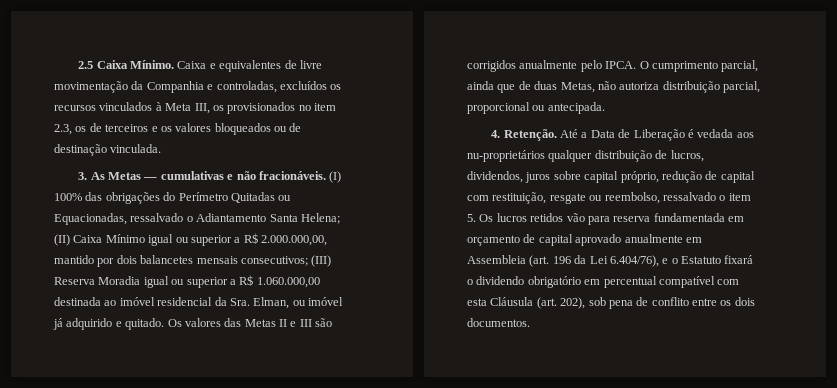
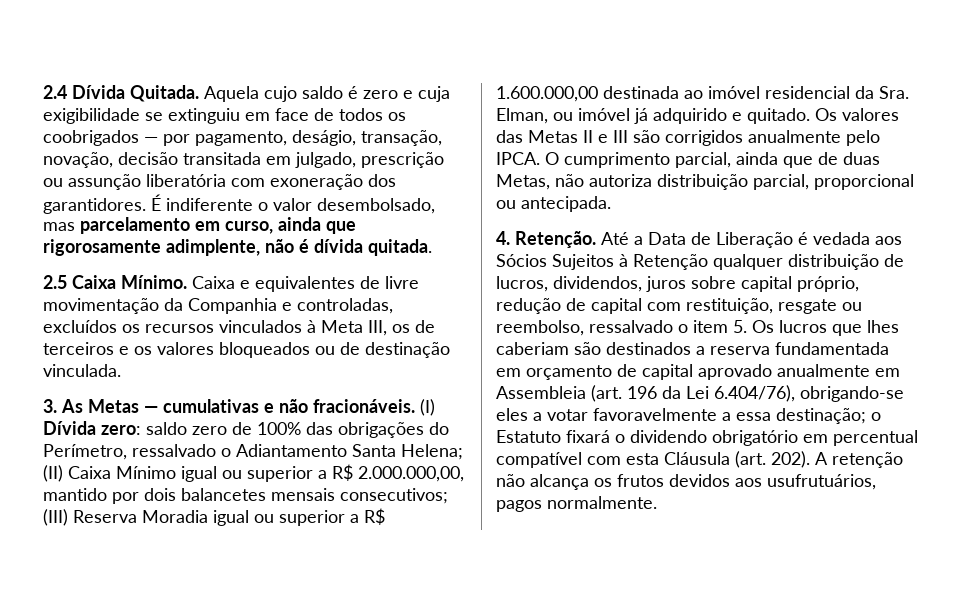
+ 2.4 Dívida Quitada. Aquela cujo saldo é zero e cuja exigibilidade se extinguiu em face de todos os coobrigados — por pagamento, deságio, transação, novação, decisão transitada em julgado, prescrição ou assunção liberatória com exoneração dos garantidores. É indiferente o valor desembolsado, mas parcelamento em curso, ainda que rigorosamente adimplente, não é dívida quitada.
- Caixa e equivalentes de livre movimentação da Companhia e controladas, excluídos os recursos vinculados à Meta III, os provisionados no item 2.3, os de terceiros e os valores bloqueados ou de destinação vinculada.
+ Caixa e equivalentes de livre movimentação da Companhia e controladas, excluídos os recursos vinculados à Meta III, os de terceiros e os valores bloqueados ou de destinação vinculada.
- (I) 100% das obrigações do Perímetro Quitadas ou Equacionadas, ressalvado o Adiantamento Santa Helena; (II) Caixa Mínimo igual ou superior a R$ 2.000.000,00, mantido por dois balancetes mensais consecutivos; (III) Reserva Moradia igual ou superior a R$ 1.060.000,00 destinada ao imóvel residencial da Sra. Elman, ou imóvel já adquirido e quitado.
+ (I) Dívida zero: saldo zero de 100% das obrigações do Perímetro, ressalvado o Adiantamento Santa Helena; (II) Caixa Mínimo igual ou superior a R$ 2.000.000,00, mantido por dois balancetes mensais consecutivos; (III) Reserva Moradia igual ou superior a R$ 1.600.000,00 destinada ao imóvel residencial da Sra. Elman, ou imóvel já adquirido e quitado.
- Até a Data de Liberação é vedada aos nu-proprietários qualquer distribuição de lucros, dividendos, juros sobre capital próprio, redução de capital com restituição, resgate ou reembolso, ressalvado o item 5. Os lucros retidos vão para reserva fundamentada em orçamento de capital aprovado anualmente em Assembleia (art. 196 da Lei 6.404/76), e o Estatuto fixará o dividendo obrigatório em percentual compatível com esta Cláusula (art. 202), sob pena de conflito entre os dois documentos.
+ Até a Data de Liberação é vedada aos Sócios Sujeitos à Retenção qualquer distribuição de lucros, dividendos, juros sobre capital próprio, redução de capital com restituição, resgate ou reembolso, ressalvado o item 5. Os lucros que lhes caberiam são destinados a reserva fundamentada em orçamento de capital aprovado anualmente em Assembleia (art. 196 da Lei 6.404/76), obrigando-se eles a votar favoravelmente a essa destinação; o Estatuto fixará o dividendo obrigatório em percentual compatível com esta Cláusula (art. 202). A retenção não alcança os frutos devidos aos usufrutuários, pagos normalmente.

